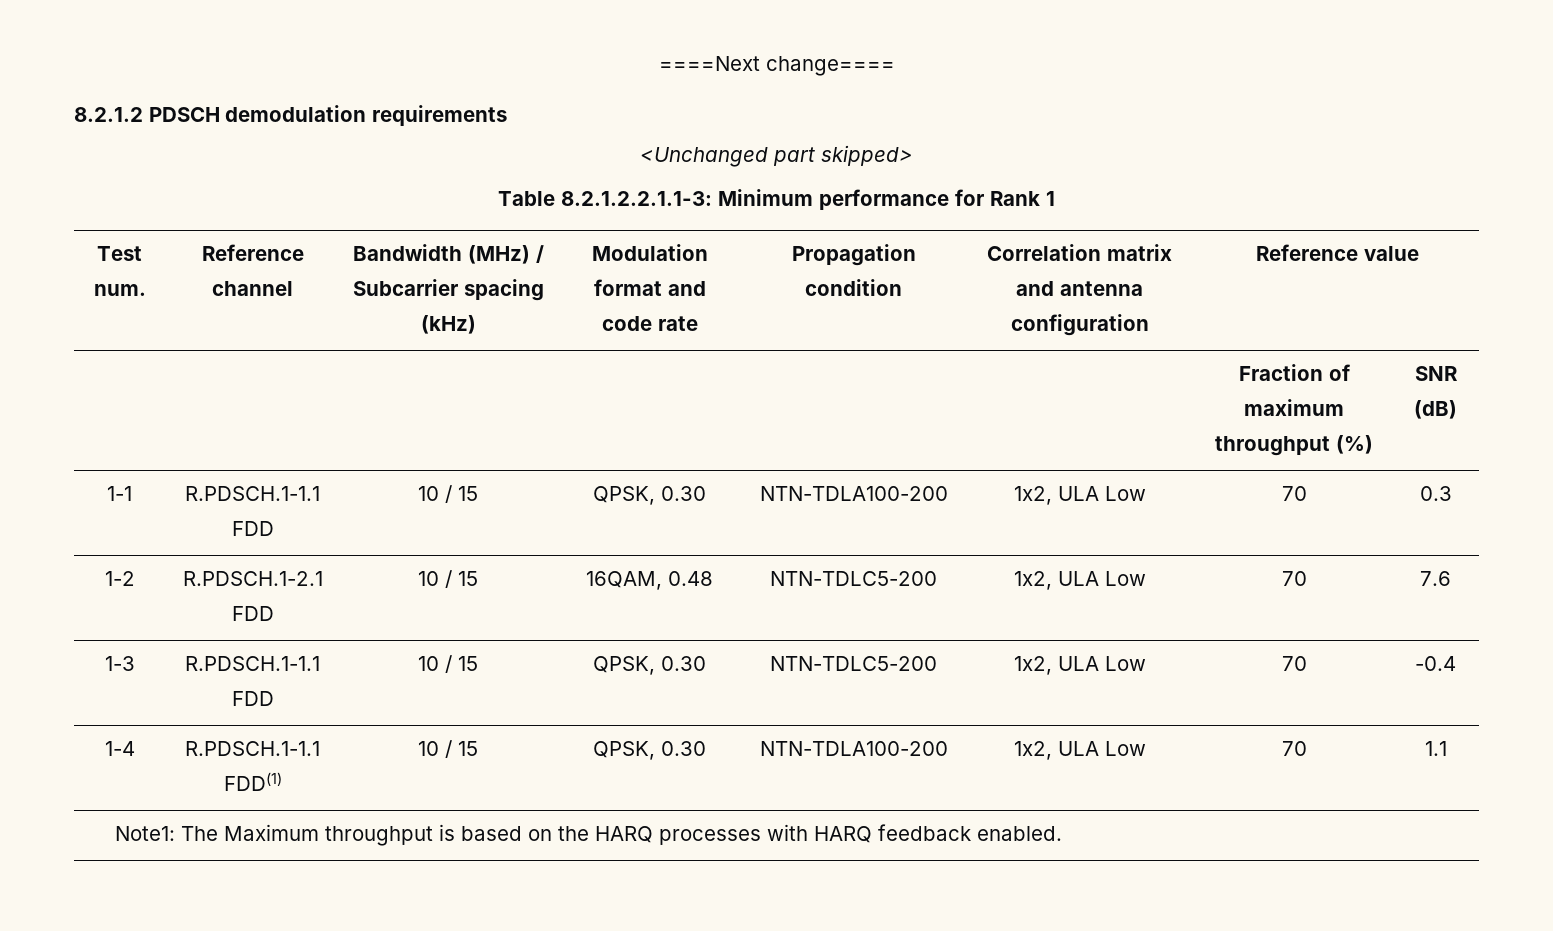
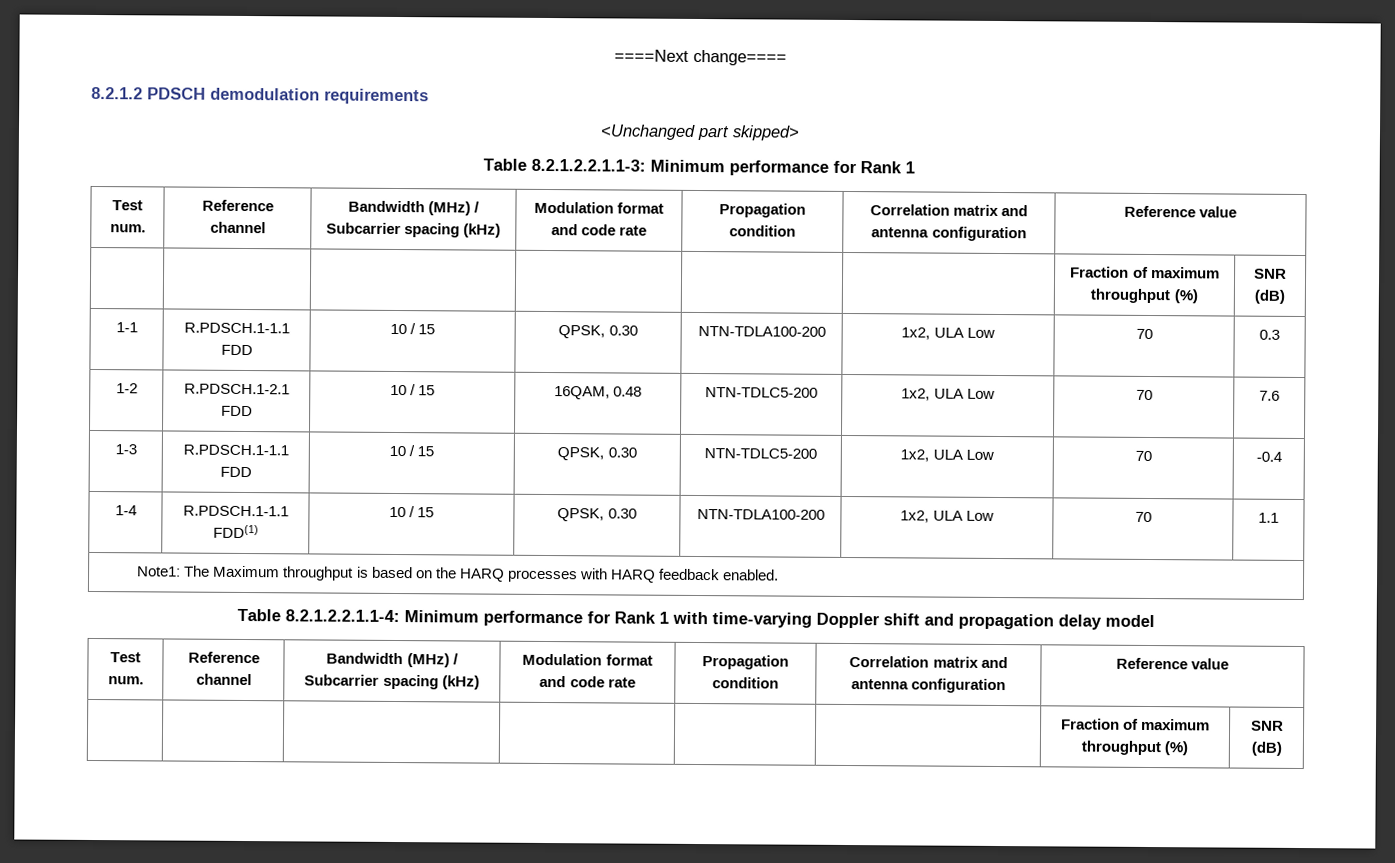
+ Table 8.2.1.2.2.1.1-4: Minimum performance for Rank 1 with time-varying Doppler shift and propagation delay model
+ Test num. | Reference channel | Bandwidth (MHz) / Subcarrier spacing (kHz) | Modulation format and code rate | Propagation condition | Correlation matrix and antenna configuration | Reference value
+ | | | | | | Fraction of maximum throughput (%) | SNR (dB)

